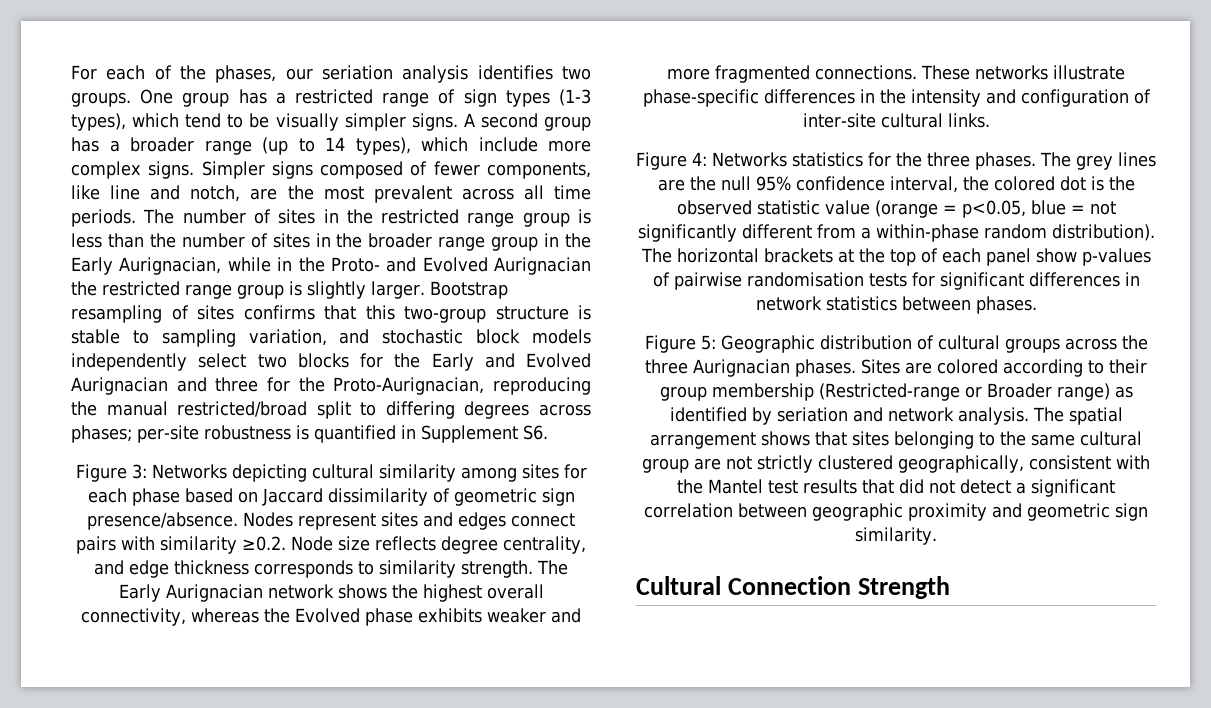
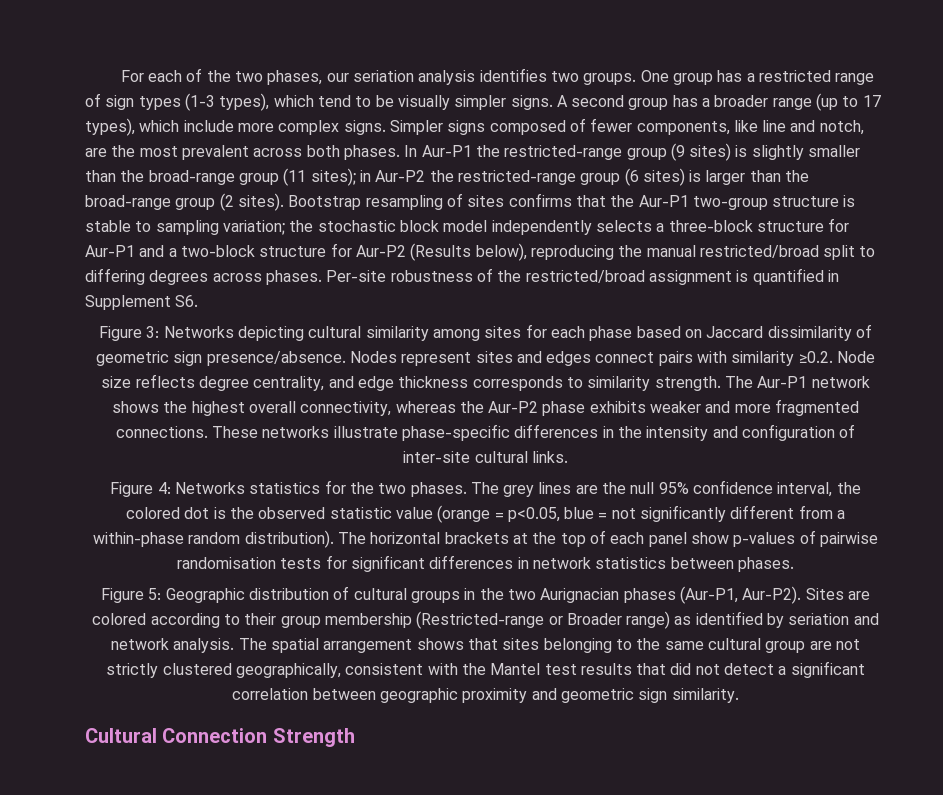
- For each of the phases, our seriation analysis identifies two groups.
+ For each of the two phases, our seriation analysis identifies two groups.
- A second group has a broader range (up to 14 types), which include more complex signs.
+ A second group has a broader range (up to 17 types), which include more complex signs.
- Simpler signs composed of fewer components, like line and notch, are the most prevalent across all time periods. The number of sites in the restricted range group is less than the number of sites in the broader range group in the Early Aurignacian, while in the Proto- and Evolved Aurignacian the restricted range group is slightly larger.
+ Simpler signs composed of fewer components, like line and notch, are the most prevalent across both phases. In Aur-P1 the restricted-range group (9 sites) is slightly smaller than the broad-range group (11 sites); in Aur-P2 the restricted-range group (6 sites) is larger than the broad-range group (2 sites).
- Bootstrap resampling of sites confirms that this two-group structure is stable to sampling variation, and stochastic block models independently select two blocks for the Early and Evolved Aurignacian and three for the Proto-Aurignacian, reproducing the manual restricted/broad split to differing degrees across phases; per-site robustness is quantified in Supplement S6.
+ Bootstrap resampling of sites confirms that the Aur-P1 two-group structure is stable to sampling variation; the stochastic block model independently selects a three-block structure for Aur-P1 and a two-block structure for Aur-P2 (Results below), reproducing the manual restricted/broad split to differing degrees across phases. Per-site robustness of the restricted/broad assignment is quantified in Supplement S6.
- The Early Aurignacian network shows the highest overall connectivity, whereas the Evolved phase exhibits weaker and more fragmented connections.
+ The Aur-P1 network shows the highest overall connectivity, whereas the Aur-P2 phase exhibits weaker and more fragmented connections.
- Figure 4: Networks statistics for the three phases.
+ Figure 4: Networks statistics for the two phases.
- Figure 5: Geographic distribution of cultural groups across the three Aurignacian phases.
+ Figure 5: Geographic distribution of cultural groups in the two Aurignacian phases (Aur-P1, Aur-P2).

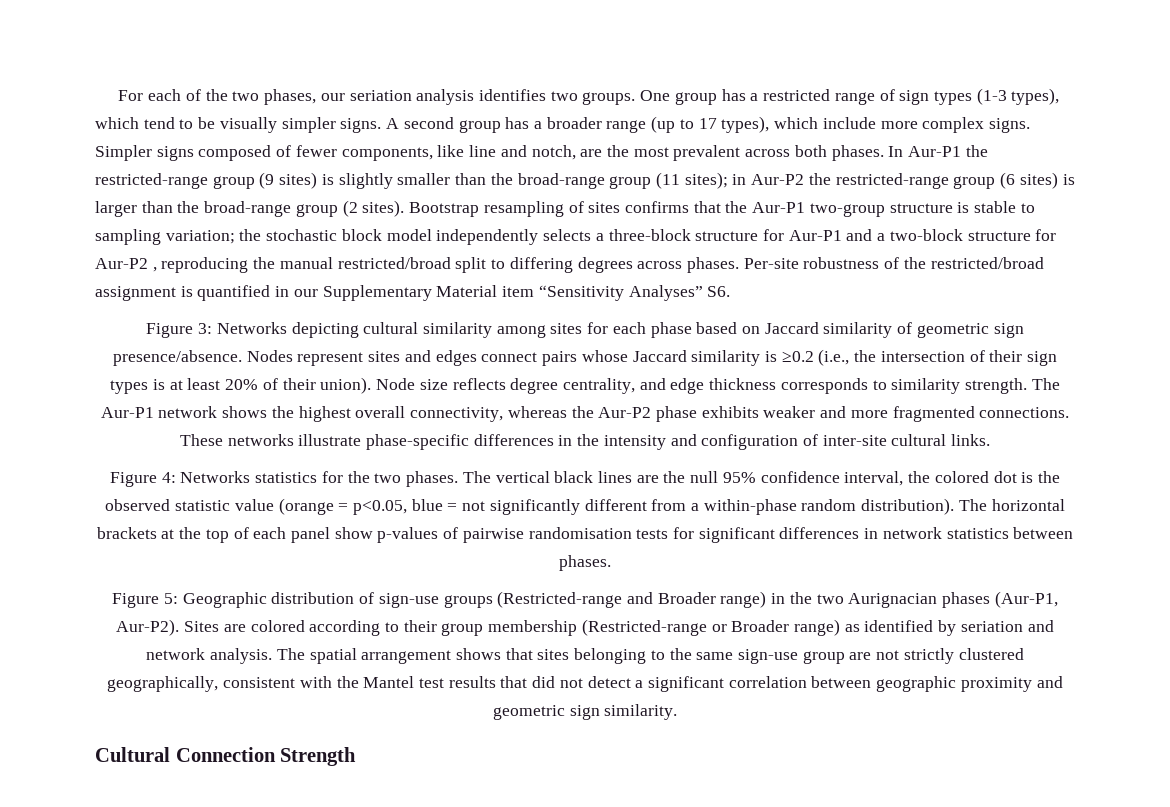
- Bootstrap resampling of sites confirms that the Aur-P1 two-group structure is stable to sampling variation; the stochastic block model independently selects a three-block structure for Aur-P1 and a two-block structure for Aur-P2 (Results below), reproducing the manual restricted/broad split to differing degrees across phases.
+ Bootstrap resampling of sites confirms that the Aur-P1 two-group structure is stable to sampling variation; the stochastic block model independently selects a three-block structure for Aur-P1 and a two-block structure for Aur-P2 , reproducing the manual restricted/broad split to differing degrees across phases.
- Per-site robustness of the restricted/broad assignment is quantified in Supplement S6.
+ Per-site robustness of the restricted/broad assignment is quantified in our Supplementary Material item “Sensitivity Analyses” S6.
- Figure 3: Networks depicting cultural similarity among sites for each phase based on Jaccard dissimilarity of geometric sign presence/absence.
+ Figure 3: Networks depicting cultural similarity among sites for each phase based on Jaccard similarity of geometric sign presence/absence.
- Nodes represent sites and edges connect pairs with similarity ≥0.2. Node size reflects degree centrality, and edge thickness corresponds to similarity strength.
+ Nodes represent sites and edges connect pairs whose Jaccard similarity is ≥0.2 (i.e., the intersection of their sign types is at least 20% of their union). Node size reflects degree centrality, and edge thickness corresponds to similarity strength.
- The grey lines are the null 95% confidence interval, the colored dot is the observed statistic value (orange = p<0.05, blue = not significantly different from a within-phase random distribution).
+ The vertical black lines are the null 95% confidence interval, the colored dot is the observed statistic value (orange = p<0.05, blue = not significantly different from a within-phase random distribution).
- Figure 5: Geographic distribution of cultural groups in the two Aurignacian phases (Aur-P1, Aur-P2).
+ Figure 5: Geographic distribution of sign-use groups (Restricted-range and Broader range) in the two Aurignacian phases (Aur-P1, Aur-P2).
- The spatial arrangement shows that sites belonging to the same cultural group are not strictly clustered geographically, consistent with the Mantel test results that did not detect a significant correlation between geographic proximity and geometric sign similarity.
+ The spatial arrangement shows that sites belonging to the same sign-use group are not strictly clustered geographically, consistent with the Mantel test results that did not detect a significant correlation between geographic proximity and geometric sign similarity.

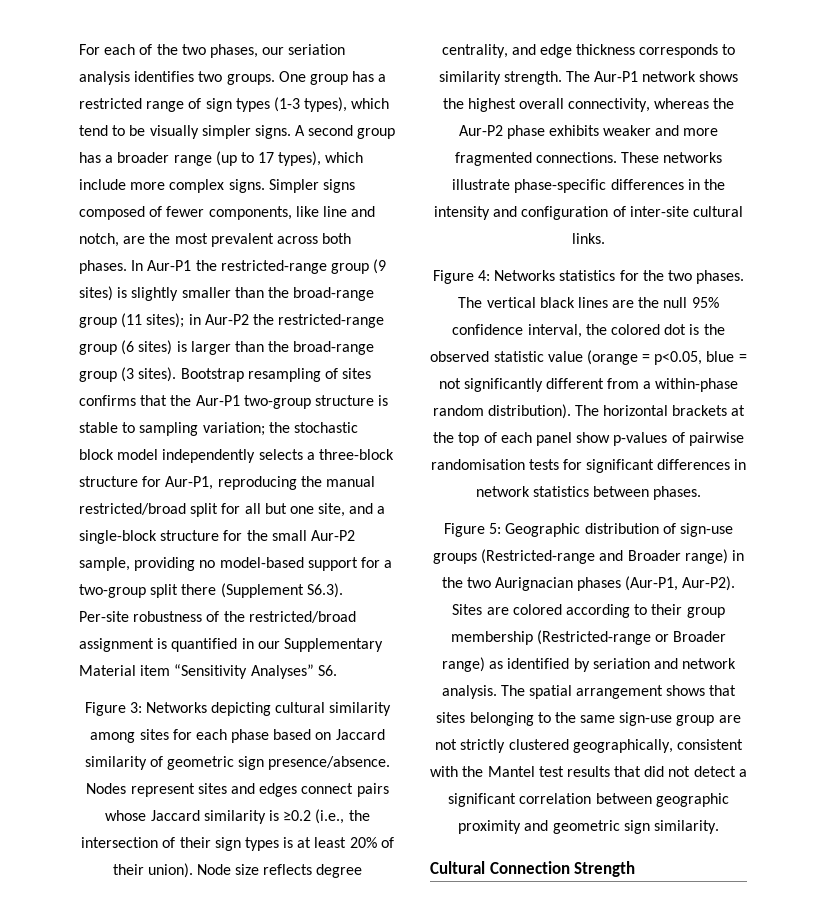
- In Aur-P1 the restricted-range group (9 sites) is slightly smaller than the broad-range group (11 sites); in Aur-P2 the restricted-range group (6 sites) is larger than the broad-range group (2 sites).
+ In Aur-P1 the restricted-range group (9 sites) is slightly smaller than the broad-range group (11 sites); in Aur-P2 the restricted-range group (6 sites) is larger than the broad-range group (3 sites).
- Bootstrap resampling of sites confirms that the Aur-P1 two-group structure is stable to sampling variation; the stochastic block model independently selects a three-block structure for Aur-P1 and a two-block structure for Aur-P2 , reproducing the manual restricted/broad split to differing degrees across phases. Per-site robustness of the restricted/broad assignment is quantified in our Supplementary Material item “Sensitivity Analyses” S6.
+ Bootstrap resampling of sites confirms that the Aur-P1 two-group structure is stable to sampling variation; the stochastic block model independently selects a three-block structure for Aur-P1, reproducing the manual restricted/broad split for all but one site, and a single-block structure for the small Aur-P2 sample, providing no model-based support for a two-group split there (Supplement S6.3). Per-site robustness of the restricted/broad assignment is quantified in our Supplementary Material item “Sensitivity Analyses” S6.

